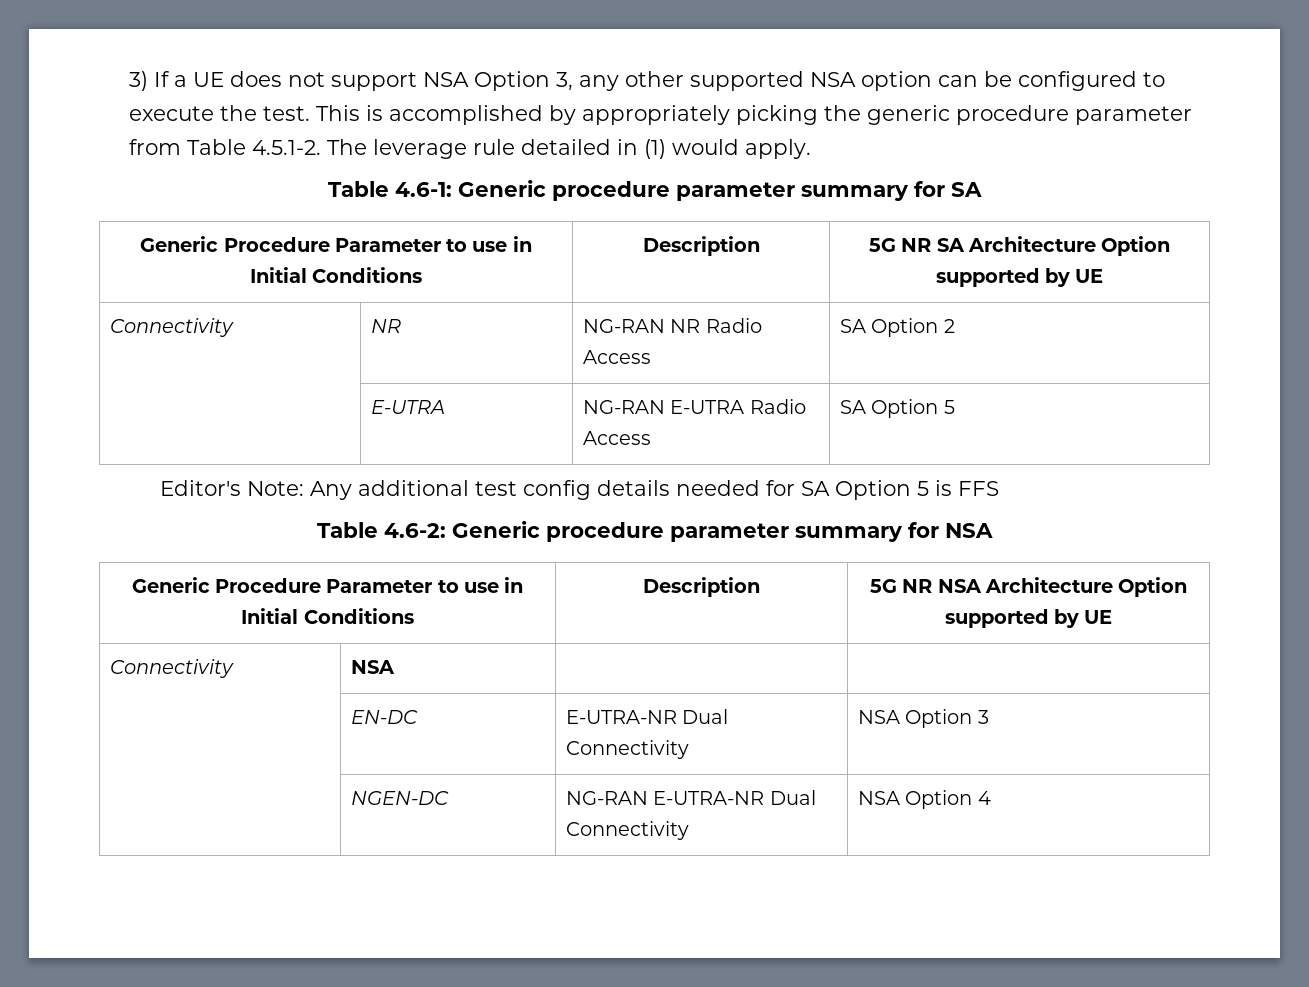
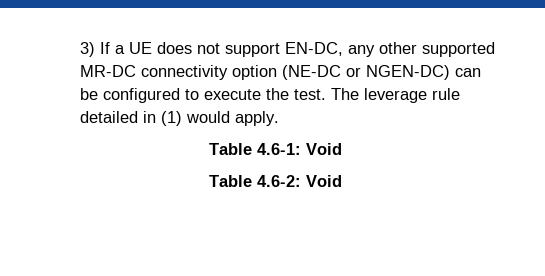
- 3) If a UE does not support NSA Option 3, any other supported NSA option can be configured to execute the test.
+ 3) If a UE does not support EN-DC, any other supported MR-DC connectivity option (NE-DC or NGEN-DC) can be configured to execute the test.
- This is accomplished by appropriately picking the generic procedure parameter from Table 4.5.1-2. The leverage rule detailed in (1) would apply.
+ The leverage rule detailed in (1) would apply.
- Table 4.6-1: Generic procedure parameter summary for SA
- Generic Procedure Parameter to use in Initial Conditions | Description | 5G NR SA Architecture Option supported by UE
- Connectivity | NR | NG-RAN NR Radio Access | SA Option 2
- | E-UTRA | NG-RAN E-UTRA Radio Access | SA Option 5
- Editor's Note: Any additional test config details needed for SA Option 5 is FFS
- Table 4.6-2: Generic procedure parameter summary for NSA
- Generic Procedure Parameter to use in Initial Conditions | Description | 5G NR NSA Architecture Option supported by UE
- Connectivity | NSA | |
- | EN-DC | E-UTRA-NR Dual Connectivity | NSA Option 3
- | NGEN-DC | NG-RAN E-UTRA-NR Dual Connectivity | NSA Option 4
+ Table 4.6-1: Void
+ Table 4.6-2: Void

